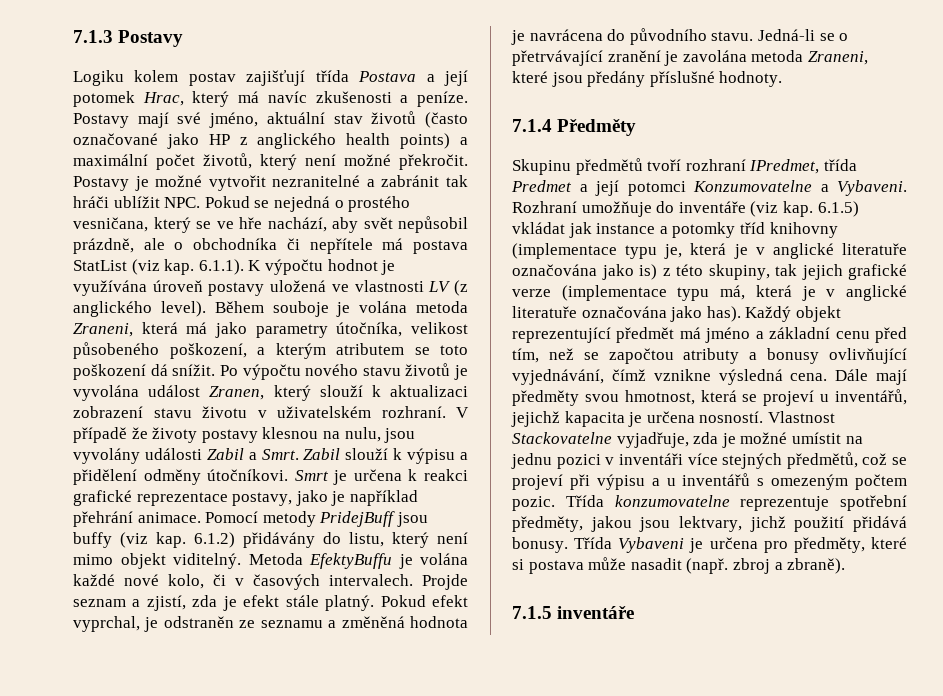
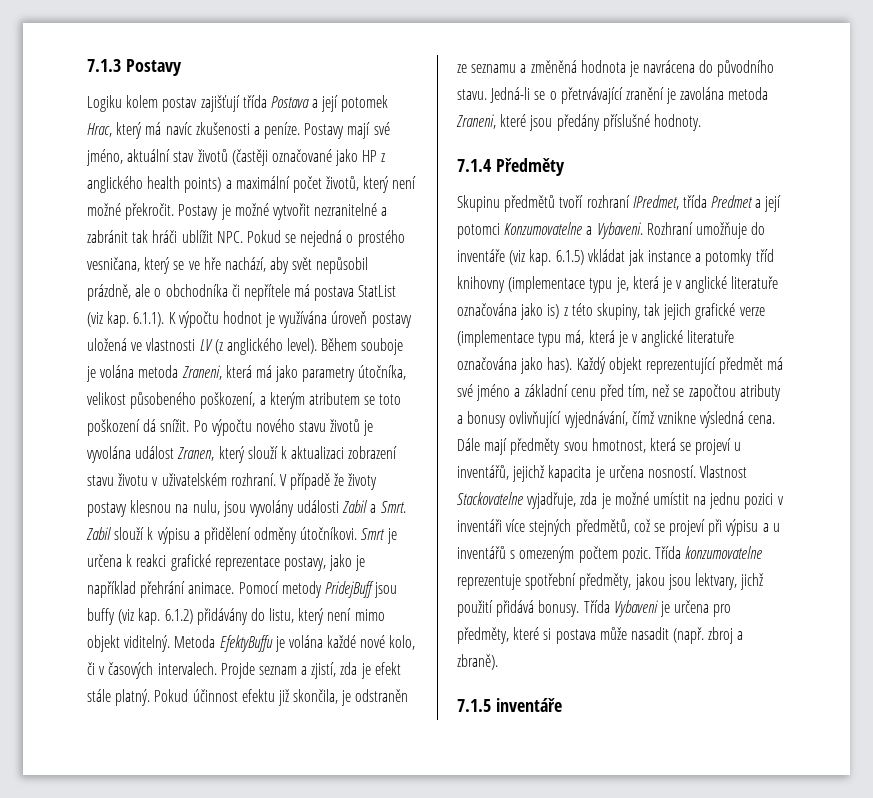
- Postavy mají své jméno, aktuální stav životů (často označované jako HP z anglického health points) a maximální počet životů, který není možné překročit.
+ Postavy mají své jméno, aktuální stav životů (častěji označované jako HP z anglického health points) a maximální počet životů, který není možné překročit.
- Pokud efekt vyprchal, je odstraněn ze seznamu a změněná hodnota je navrácena do původního stavu.
+ Pokud účinnost efektu již skončila, je odstraněn ze seznamu a změněná hodnota je navrácena do původního stavu.
- Každý objekt reprezentující předmět má jméno a základní cenu před tím, než se započtou atributy a bonusy ovlivňující vyjednávání, čímž vznikne výsledná cena.
+ Každý objekt reprezentující předmět má své jméno a základní cenu před tím, než se započtou atributy a bonusy ovlivňující vyjednávání, čímž vznikne výsledná cena.

